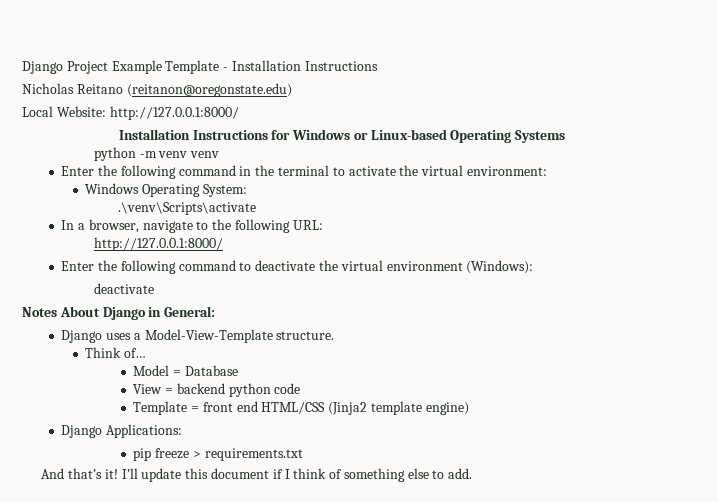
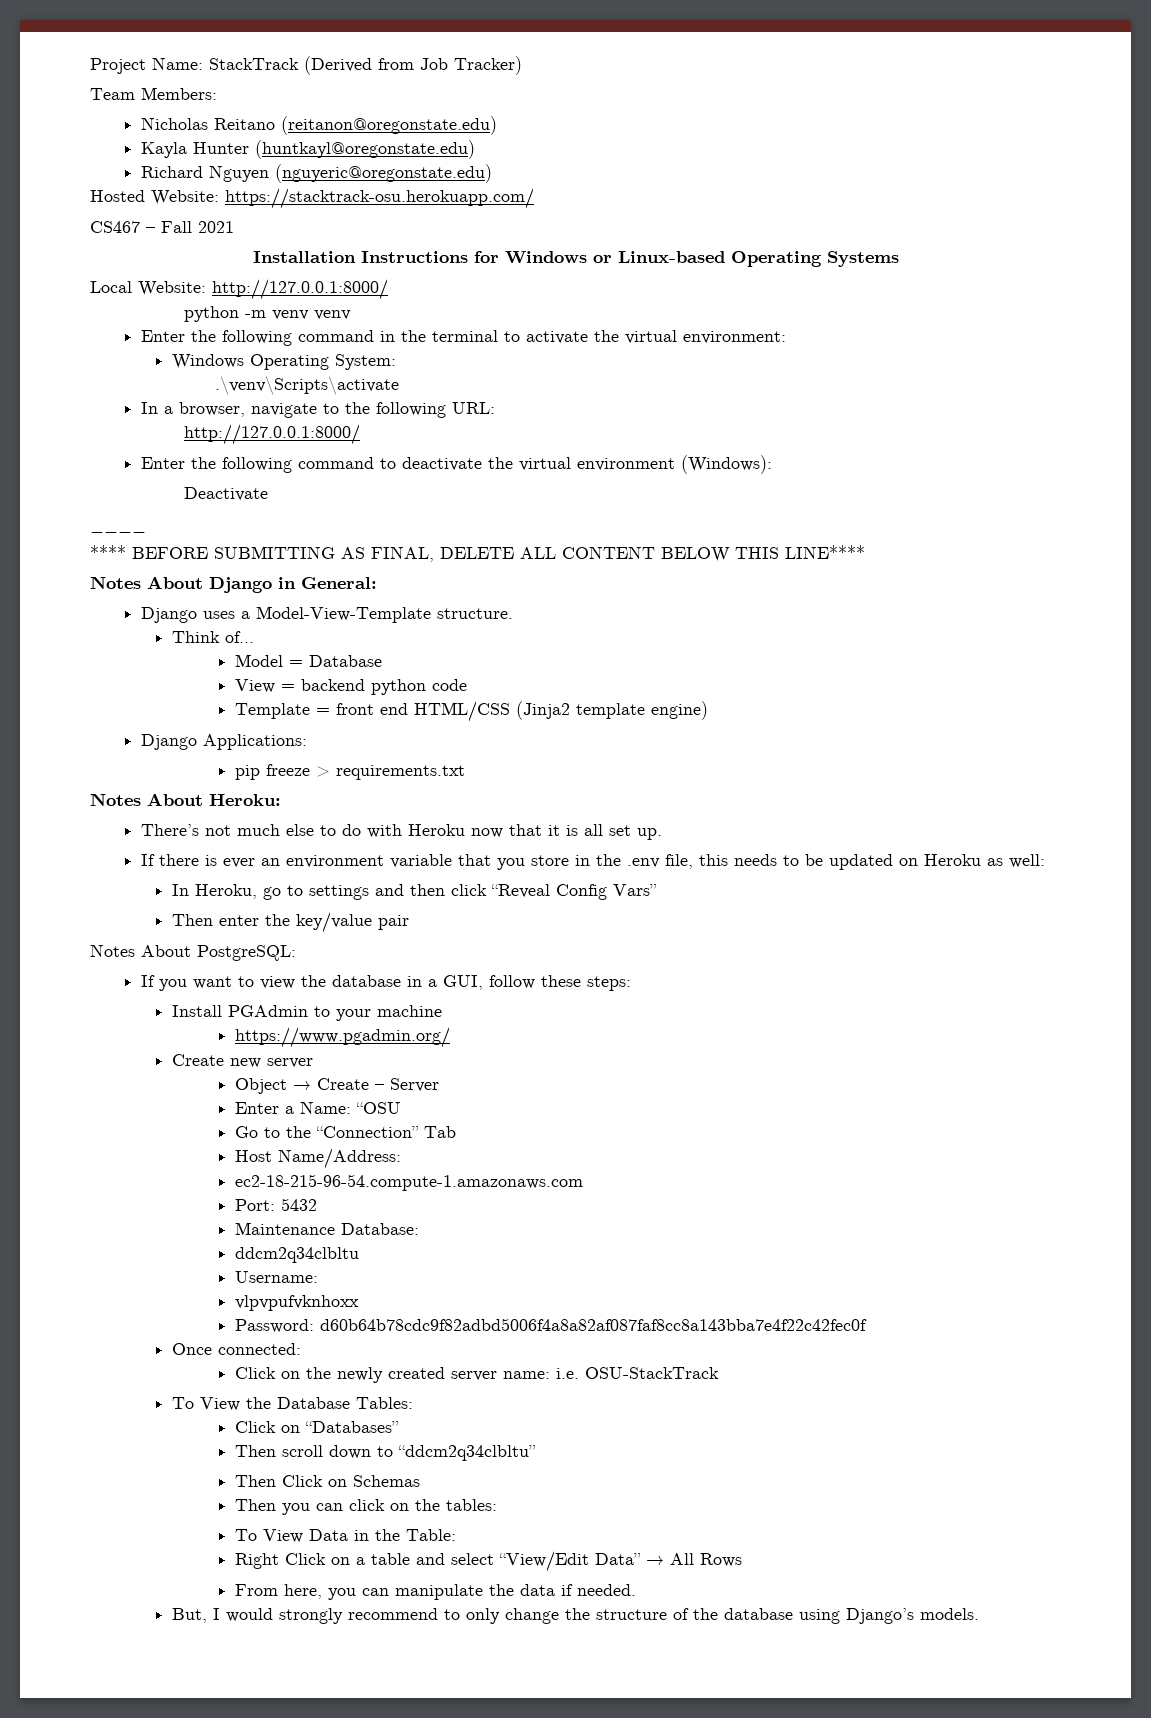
- Django Project Example Template - Installation Instructions
+ Project Name: StackTrack (Derived from Job Tracker)
+ Team Members:
  Nicholas Reitano (reitanon@oregonstate.edu)
- Local Website: http://127.0.0.1:8000/
+ Kayla Hunter (huntkayl@oregonstate.edu)
+ Richard Nguyen (nguyeric@oregonstate.edu)
+ Hosted Website: https://stacktrack-osu.herokuapp.com/
+ CS467 – Fall 2021
+ Local Website: http://127.0.0.1:8000/
  Enter the following command to deactivate the virtual environment (Windows):
- deactivate
+ Deactivate
+ ____
+ **** BEFORE SUBMITTING AS FINAL, DELETE ALL CONTENT BELOW THIS LINE****
- And that’s it! I’ll update this document if I think of something else to add.
+ Notes About Heroku:
+ There’s not much else to do with Heroku now that it is all set up.
+ If there is ever an environment variable that you store in the .env file, this needs to be updated on Heroku as well:
+ In Heroku, go to settings and then click “Reveal Config Vars”
+ Then enter the key/value pair
+ Notes About PostgreSQL:
+ If you want to view the database in a GUI, follow these steps:
+ Install PGAdmin to your machine
+ https://www.pgadmin.org/
+ Create new server
+ Object → Create – Server
+ Enter a Name: “OSU
+ Go to the “Connection” Tab
+ Host Name/Address:
+ ec2-18-215-96-54.compute-1.amazonaws.com
+ Port: 5432
+ Maintenance Database:
+ ddcm2q34clbltu
+ Username:
+ vlpvpufvknhoxx
+ Password: d60b64b78cdc9f82adbd5006f4a8a82af087faf8cc8a143bba7e4f22c42fec0f
+ Once connected:
+ Click on the newly created server name: i.e. OSU-StackTrack
+ To View the Database Tables:
+ Click on “Databases”
+ Then scroll down to “ddcm2q34clbltu”
+ Then Click on Schemas
+ Then you can click on the tables:
+ To View Data in the Table:
+ Right Click on a table and select “View/Edit Data” → All Rows
+ From here, you can manipulate the data if needed.
+ But, I would strongly recommend to only change the structure of the database using Django’s models.

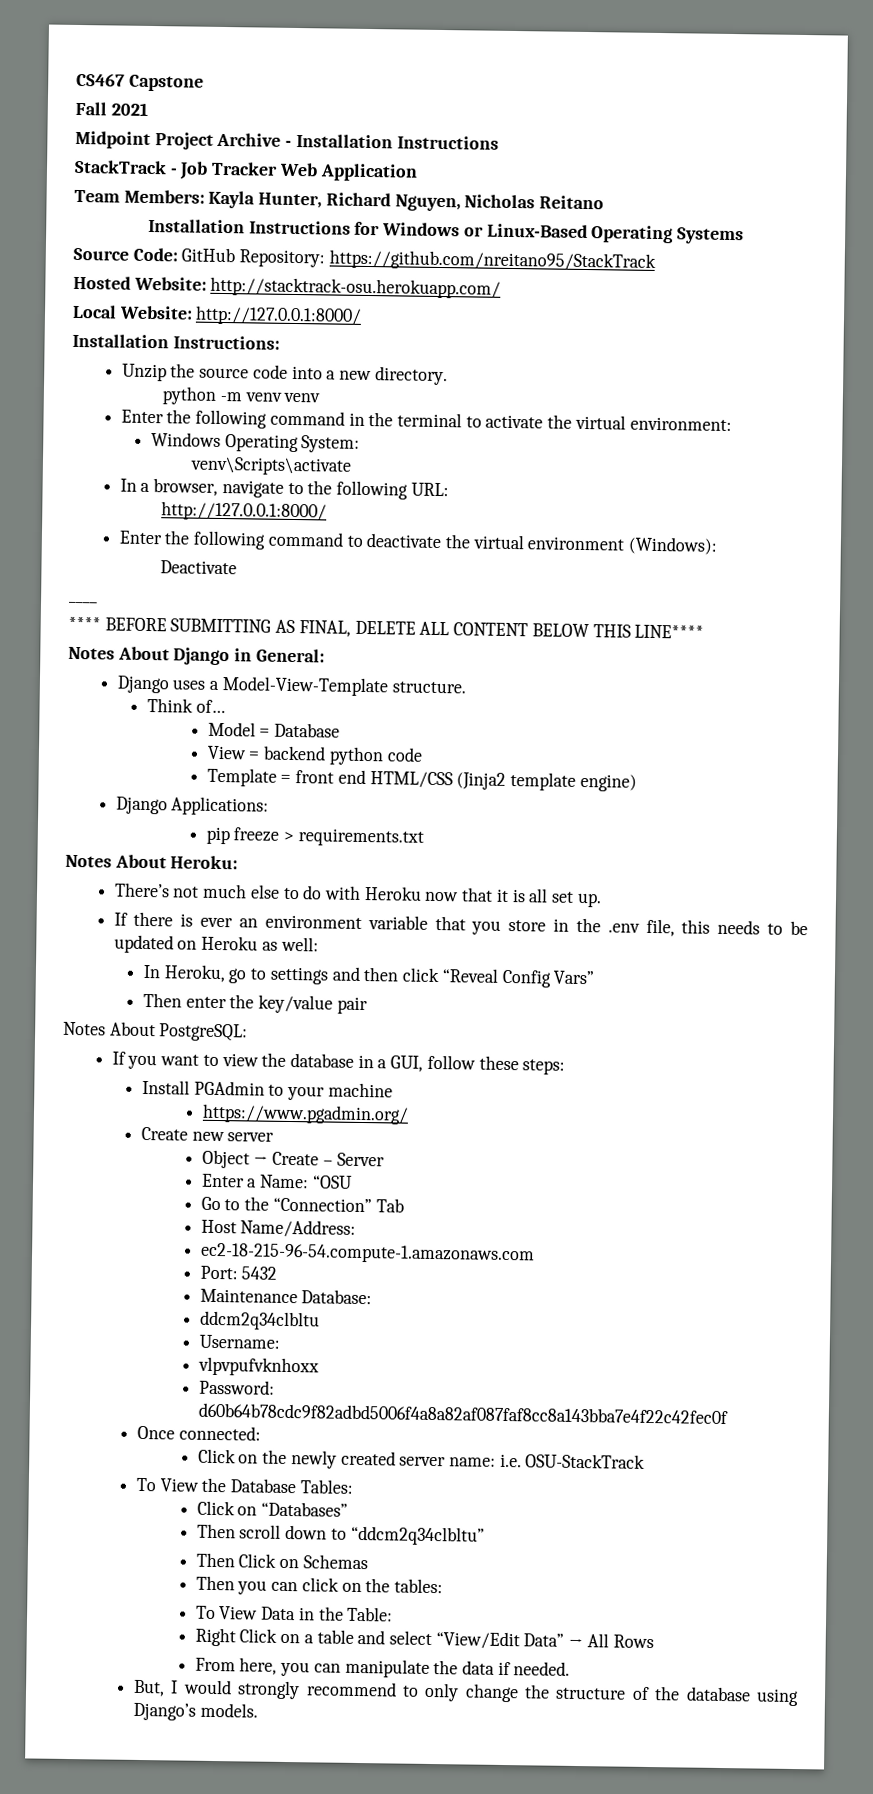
- Project Name: StackTrack (Derived from Job Tracker)
- Team Members:
- Nicholas Reitano (reitanon@oregonstate.edu)
- Kayla Hunter (huntkayl@oregonstate.edu)
- Richard Nguyen (nguyeric@oregonstate.edu)
- Hosted Website: https://stacktrack-osu.herokuapp.com/
- CS467 – Fall 2021
+ CS467 Capstone
+ Fall 2021
+ Midpoint Project Archive - Installation Instructions
+ StackTrack - Job Tracker Web Application
+ Team Members: Kayla Hunter, Richard Nguyen, Nicholas Reitano
- Installation Instructions for Windows or Linux-based Operating Systems
+ Installation Instructions for Windows or Linux-Based Operating Systems
+ Source Code: GitHub Repository: https://github.com/nreitano95/StackTrack
+ Hosted Website: http://stacktrack-osu.herokuapp.com/
  Local Website: http://127.0.0.1:8000/
+ Installation Instructions:
+ Unzip the source code into a new directory.
- .\venv\Scripts\activate
+ venv\Scripts\activate

